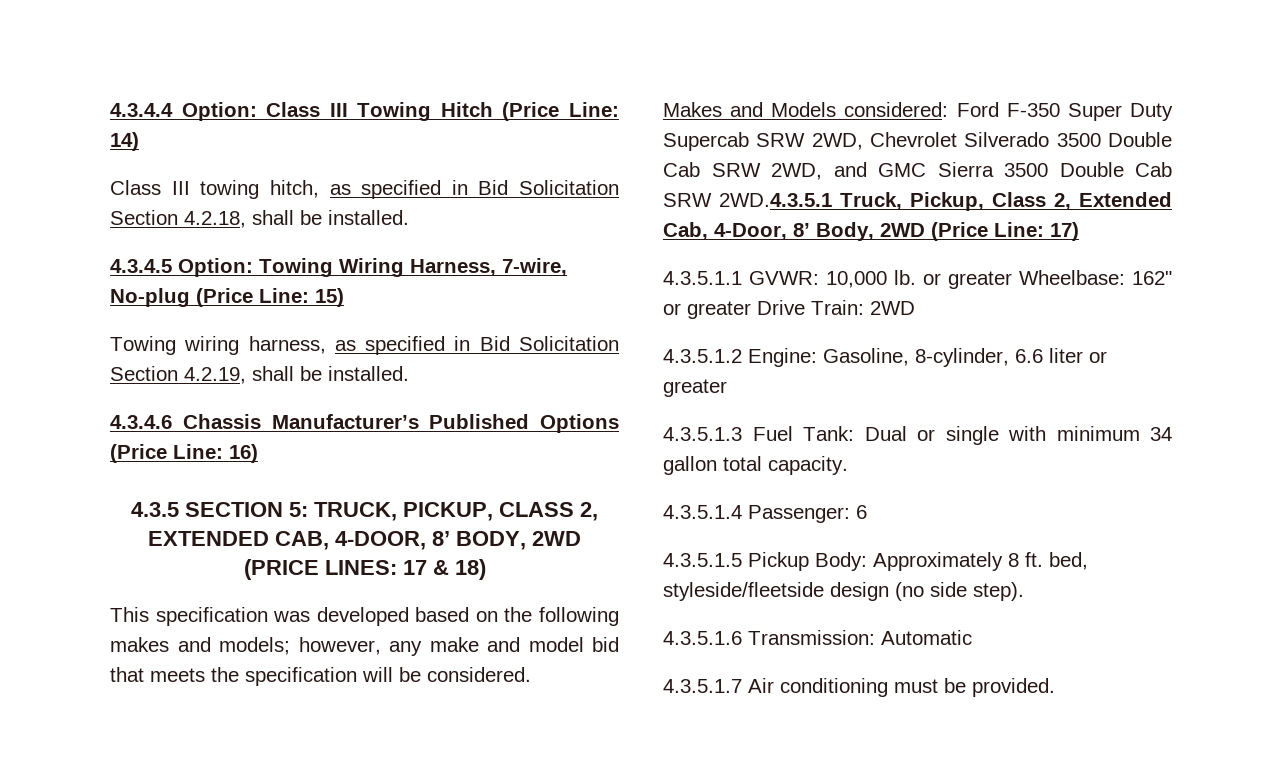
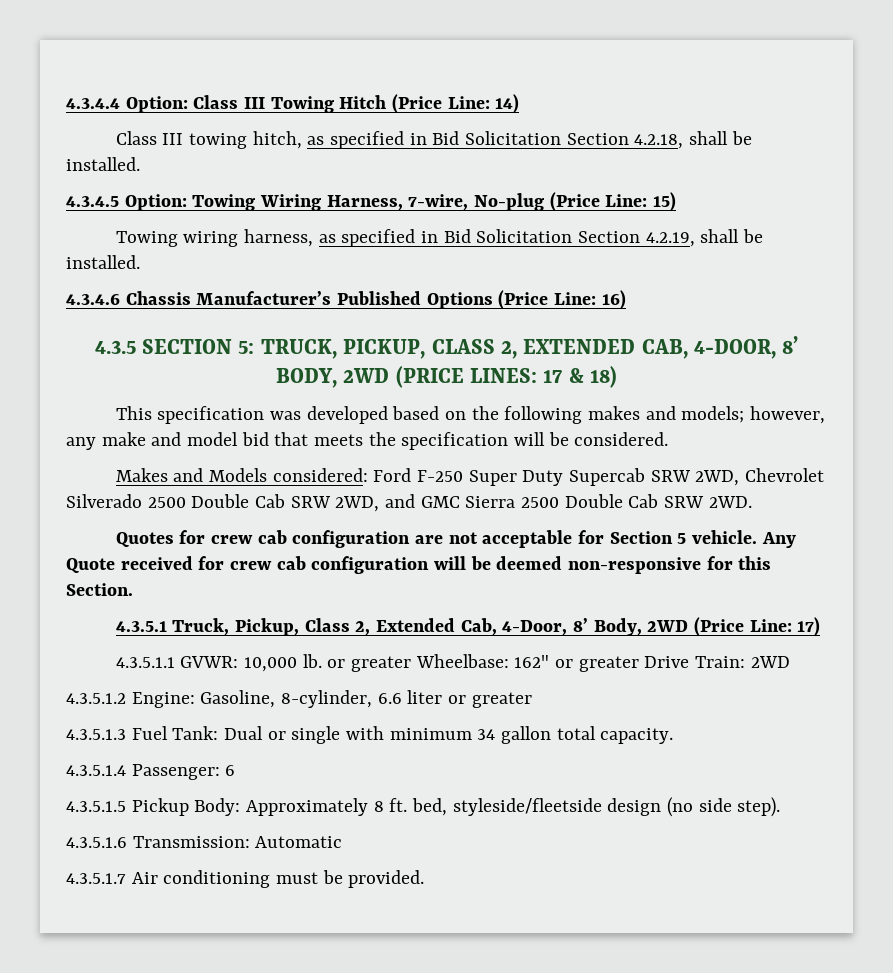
- Makes and Models considered: Ford F-350 Super Duty Supercab SRW 2WD, Chevrolet Silverado 3500 Double Cab SRW 2WD, and GMC Sierra 3500 Double Cab SRW 2WD.4.3.5.1 Truck, Pickup, Class 2, Extended Cab, 4-Door, 8’ Body, 2WD (Price Line: 17)
+ Makes and Models considered: Ford F-250 Super Duty Supercab SRW 2WD, Chevrolet Silverado 2500 Double Cab SRW 2WD, and GMC Sierra 2500 Double Cab SRW 2WD.
+ Quotes for crew cab configuration are not acceptable for Section 5 vehicle. Any Quote received for crew cab configuration will be deemed non-responsive for this Section.
+ 4.3.5.1 Truck, Pickup, Class 2, Extended Cab, 4-Door, 8’ Body, 2WD (Price Line: 17)

